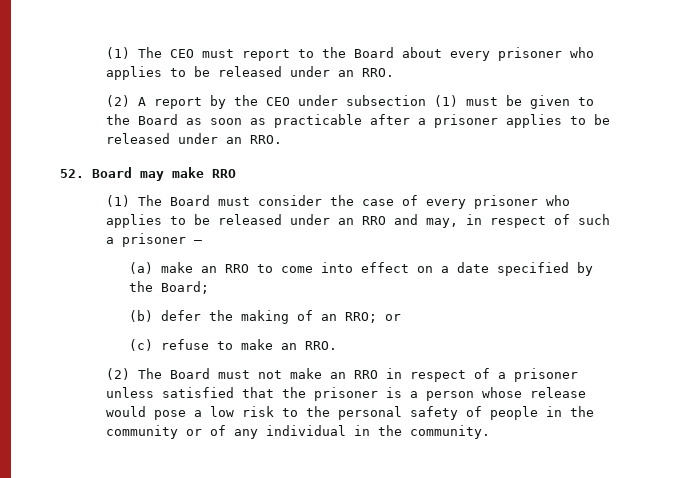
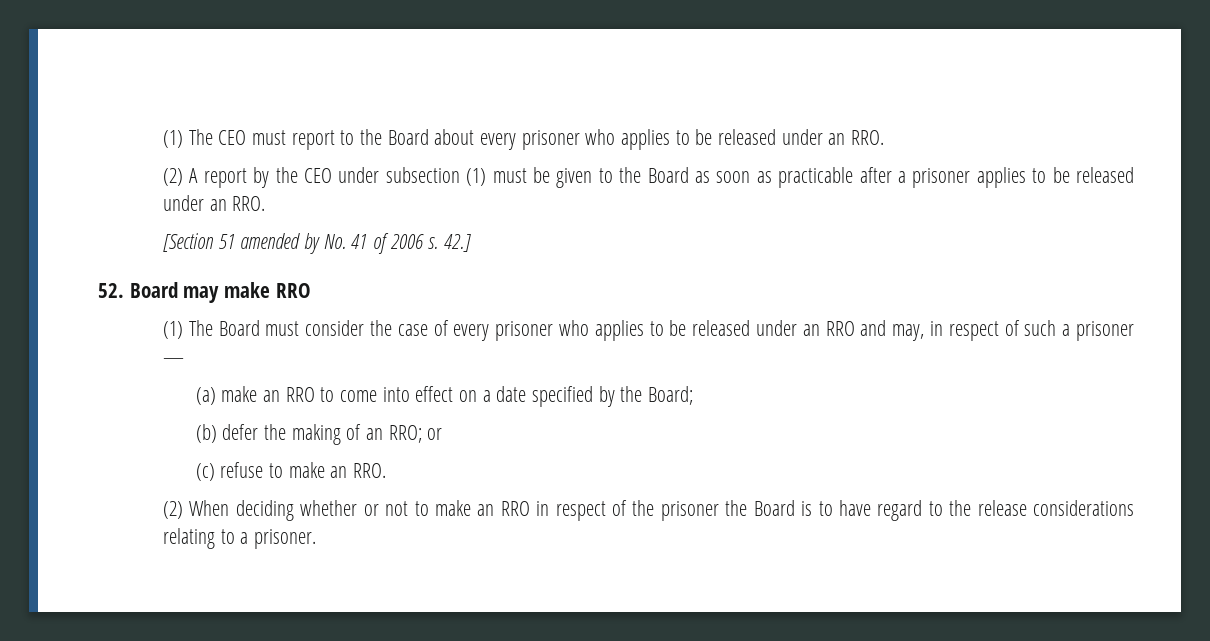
+ [Section 51 amended by No. 41 of 2006 s. 42.]
- (2) The Board must not make an RRO in respect of a prisoner unless satisfied that the prisoner is a person whose release would pose a low risk to the personal safety of people in the community or of any individual in the community.
+ (2) When deciding whether or not to make an RRO in respect of the prisoner the Board is to have regard to the release considerations relating to a prisoner.

